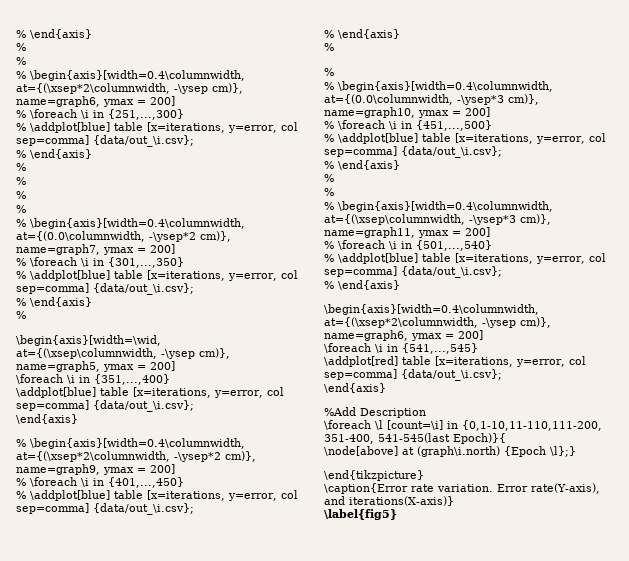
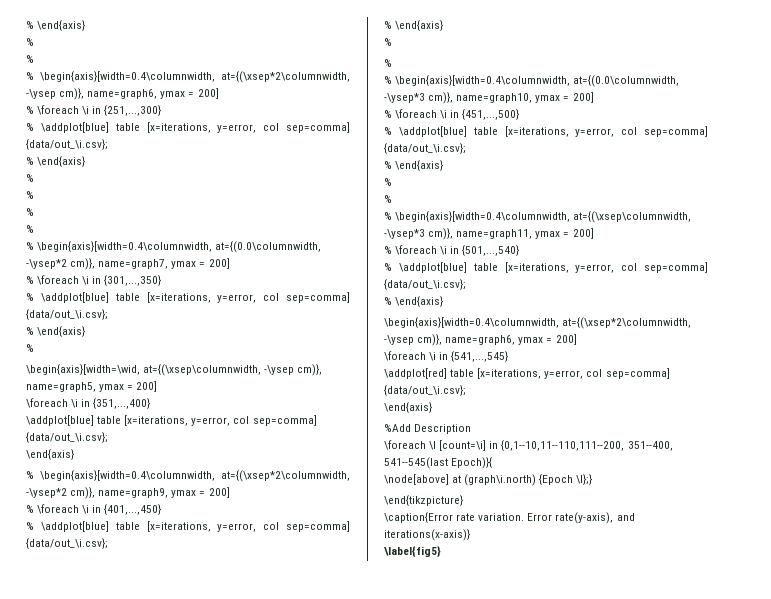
- \foreach \l [count=\i] in {0,1-10,11-110,111-200, 351-400, 541-545(last Epoch)}{
+ \foreach \l [count=\i] in {0,1--10,11--110,111--200, 351--400, 541--545(last Epoch)}{
- Error rate(Y-axis), and iterations(X-axis)}
+ Error rate(y-axis), and iterations(x-axis)}

